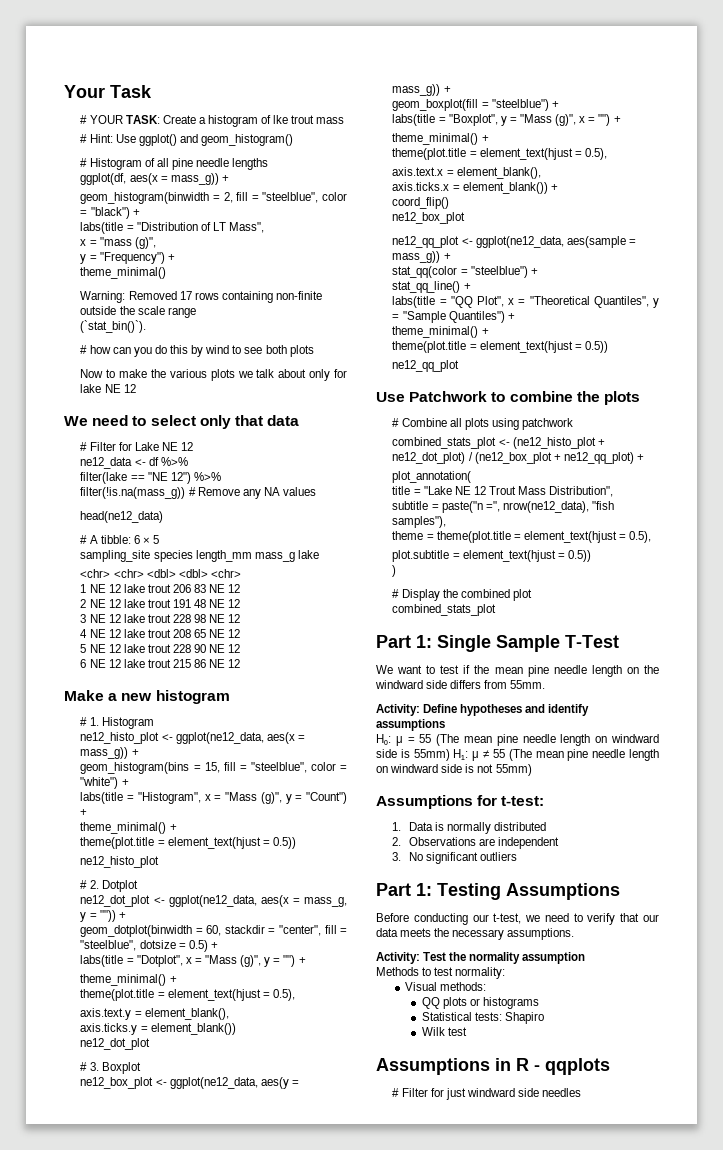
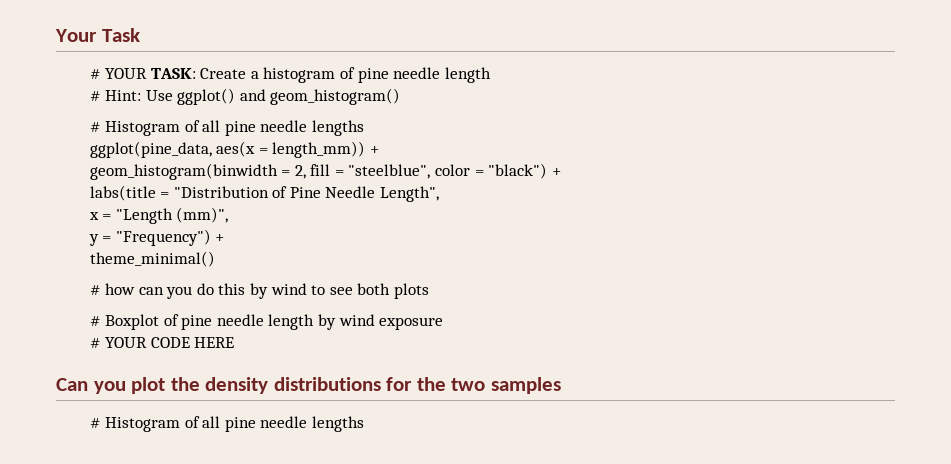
- # YOUR TASK: Create a histogram of lke trout mass
+ # YOUR TASK: Create a histogram of pine needle length
- ggplot(df, aes(x = mass_g)) +
+ ggplot(pine_data, aes(x = length_mm)) +
- labs(title = "Distribution of LT Mass",
- x = "mass (g)",
+ labs(title = "Distribution of Pine Needle Length",
+ x = "Length (mm)",
- Warning: Removed 17 rows containing non-finite outside the scale range
- (`stat_bin()`).
- Now to make the various plots we talk about only for lake NE 12
- We need to select only that data
- # Filter for Lake NE 12
- ne12_data <- df %>%
- filter(lake == "NE 12") %>%
- filter(!is.na(mass_g)) # Remove any NA values
- head(ne12_data)
- # A tibble: 6 × 5
- sampling_site species length_mm mass_g lake
- <chr> <chr> <dbl> <dbl> <chr>
- 1 NE 12 lake trout 206 83 NE 12
- 2 NE 12 lake trout 191 48 NE 12
- 3 NE 12 lake trout 228 98 NE 12
- 4 NE 12 lake trout 208 65 NE 12
- 5 NE 12 lake trout 228 90 NE 12
- 6 NE 12 lake trout 215 86 NE 12
- Make a new histogram
- # 1. Histogram
- ne12_histo_plot <- ggplot(ne12_data, aes(x = mass_g)) +
- geom_histogram(bins = 15, fill = "steelblue", color = "white") +
- labs(title = "Histogram", x = "Mass (g)", y = "Count") +
- theme_minimal() +
- theme(plot.title = element_text(hjust = 0.5))
- ne12_histo_plot
- # 2. Dotplot
- ne12_dot_plot <- ggplot(ne12_data, aes(x = mass_g, y = "")) +
- geom_dotplot(binwidth = 60, stackdir = "center", fill = "steelblue", dotsize = 0.5) +
- labs(title = "Dotplot", x = "Mass (g)", y = "") +
- theme_minimal() +
- theme(plot.title = element_text(hjust = 0.5),
- axis.text.y = element_blank(),
- axis.ticks.y = element_blank())
- ne12_dot_plot
- # 3. Boxplot
- ne12_box_plot <- ggplot(ne12_data, aes(y = mass_g)) +
- geom_boxplot(fill = "steelblue") +
- labs(title = "Boxplot", y = "Mass (g)", x = "") +
- theme_minimal() +
- theme(plot.title = element_text(hjust = 0.5),
- axis.text.x = element_blank(),
- axis.ticks.x = element_blank()) +
- coord_flip()
- ne12_box_plot
- ne12_qq_plot <- ggplot(ne12_data, aes(sample = mass_g)) +
- stat_qq(color = "steelblue") +
- stat_qq_line() +
- labs(title = "QQ Plot", x = "Theoretical Quantiles", y = "Sample Quantiles") +
- theme_minimal() +
- theme(plot.title = element_text(hjust = 0.5))
- ne12_qq_plot
- Use Patchwork to combine the plots
- # Combine all plots using patchwork
- combined_stats_plot <- (ne12_histo_plot + ne12_dot_plot) / (ne12_box_plot + ne12_qq_plot) +
- plot_annotation(
- title = "Lake NE 12 Trout Mass Distribution",
- subtitle = paste("n =", nrow(ne12_data), "fish samples"),
- theme = theme(plot.title = element_text(hjust = 0.5),
- plot.subtitle = element_text(hjust = 0.5))
- )
- # Display the combined plot
- combined_stats_plot
- Part 1: Single Sample T-Test
- We want to test if the mean pine needle length on the windward side differs from 55mm.
- Activity: Define hypotheses and identify assumptions
- H₀: μ = 55 (The mean pine needle length on windward side is 55mm) H₁: μ ≠ 55 (The mean pine needle length on windward side is not 55mm)
- Assumptions for t-test:
- 1. Data is normally distributed
- 2. Observations are independent
- 3. No significant outliers
- Part 1: Testing Assumptions
- Before conducting our t-test, we need to verify that our data meets the necessary assumptions.
- Activity: Test the normality assumption
- Methods to test normality:
- Visual methods:
- QQ plots or histograms
- Statistical tests: Shapiro
- Wilk test
- Assumptions in R - qqplots
- # Filter for just windward side needles
+ # Boxplot of pine needle length by wind exposure
+ # YOUR CODE HERE
+ Can you plot the density distributions for the two samples
+ # Histogram of all pine needle lengths

